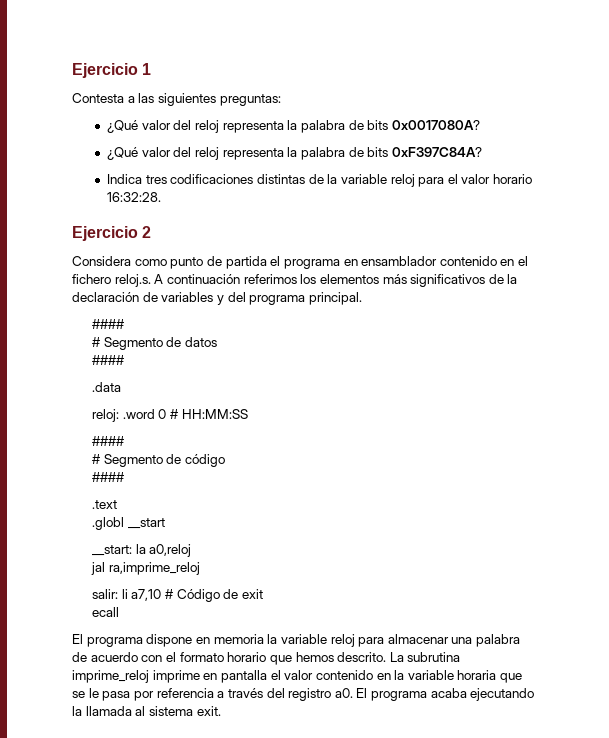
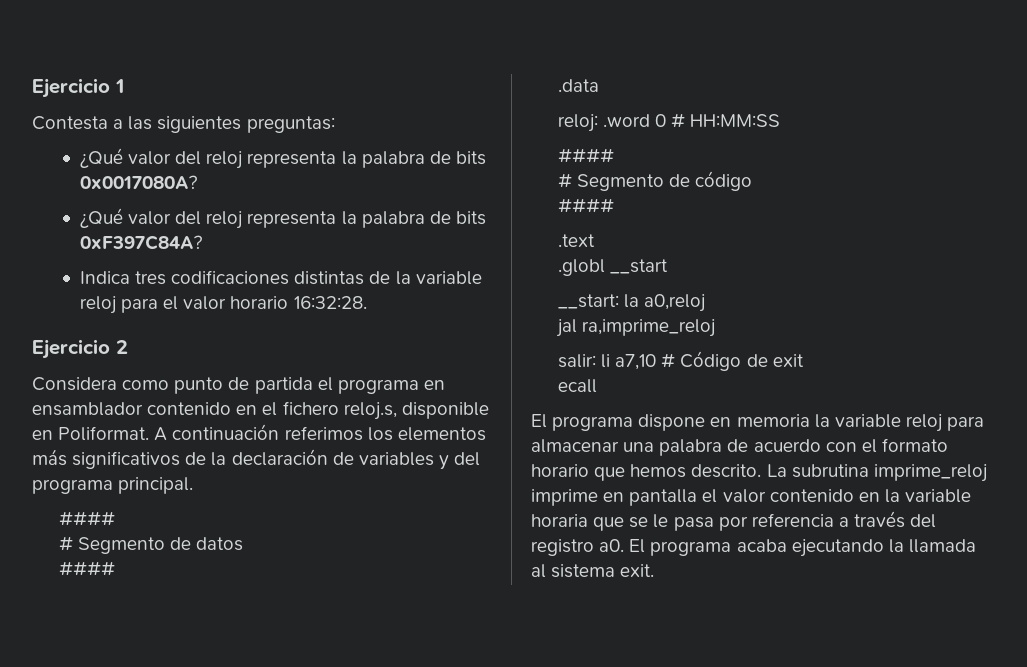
- Considera como punto de partida el programa en ensamblador contenido en el fichero reloj.s. A continuación referimos los elementos más significativos de la declaración de variables y del programa principal.
+ Considera como punto de partida el programa en ensamblador contenido en el fichero reloj.s, disponible en Poliformat. A continuación referimos los elementos más significativos de la declaración de variables y del programa principal.

